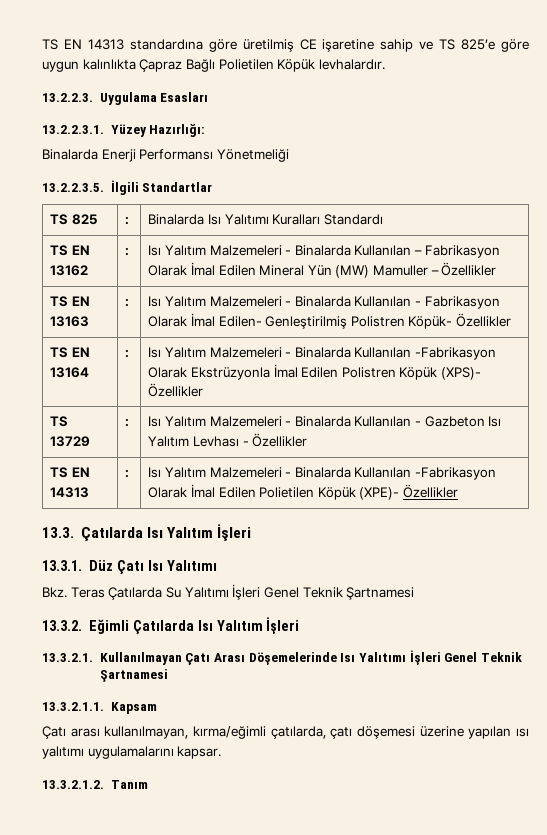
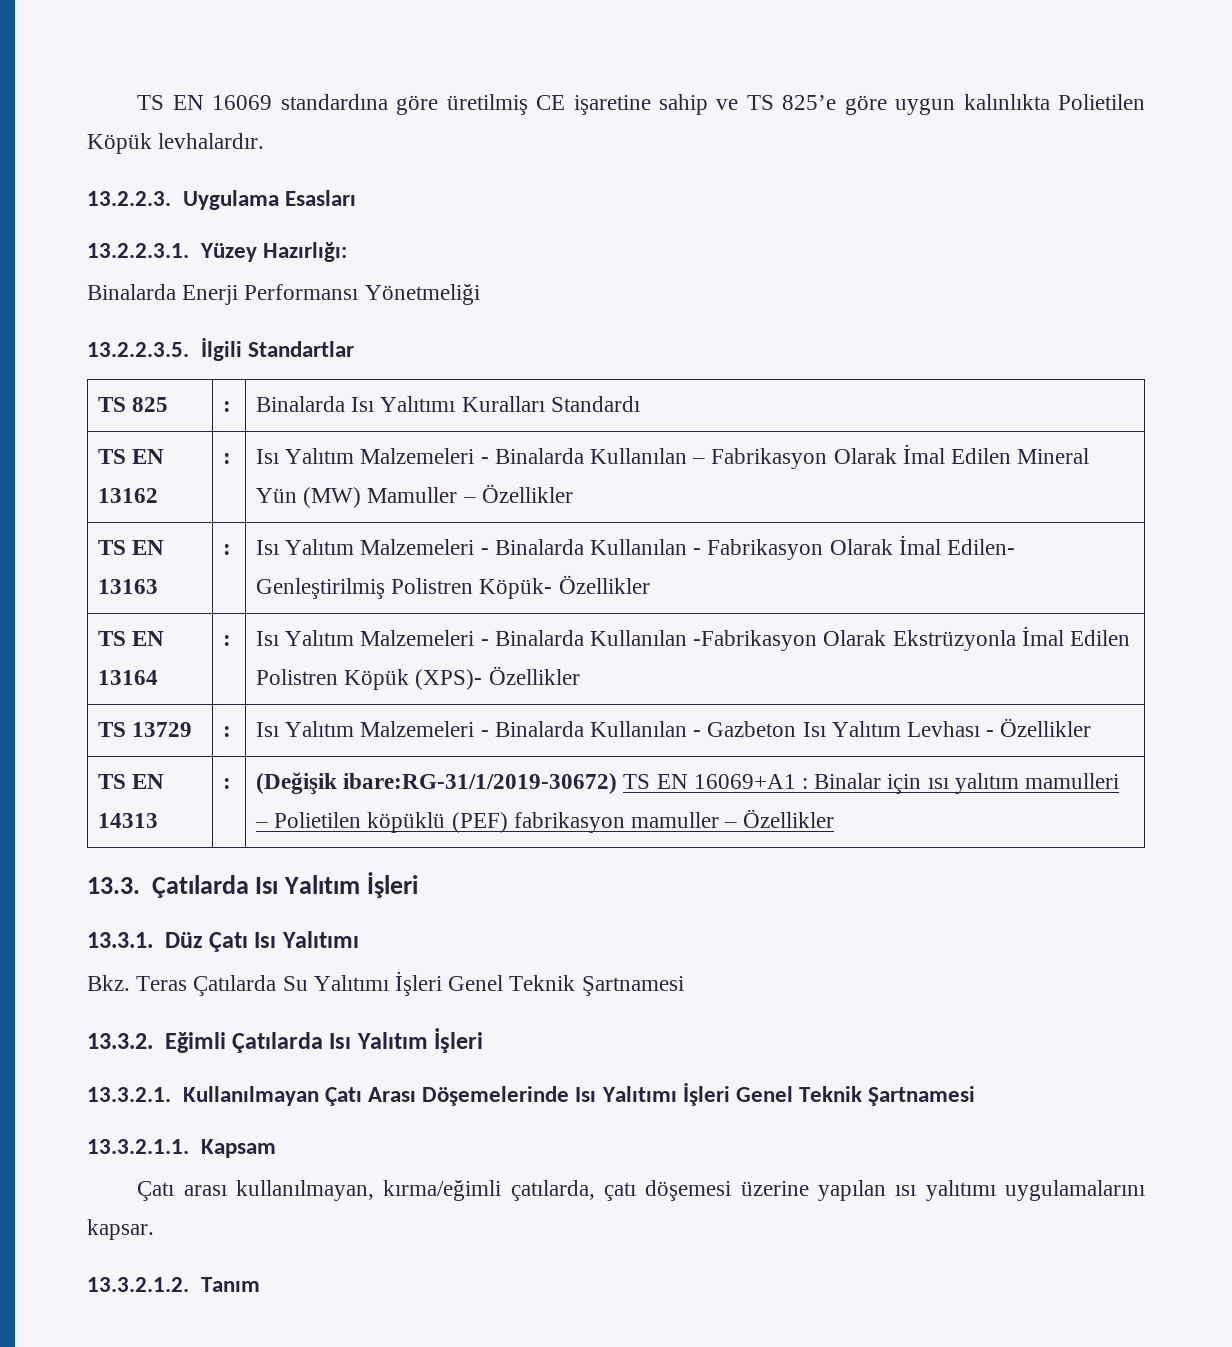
- TS EN 14313 standardına göre üretilmiş CE işaretine sahip ve TS 825’e göre uygun kalınlıkta Çapraz Bağlı Polietilen Köpük levhalardır.
+ TS EN 16069 standardına göre üretilmiş CE işaretine sahip ve TS 825’e göre uygun kalınlıkta Polietilen Köpük levhalardır.
- TS EN 14313 | : | Isı Yalıtım Malzemeleri - Binalarda Kullanılan -Fabrikasyon Olarak İmal Edilen Polietilen Köpük (XPE)- Özellikler
+ TS EN 14313 | : | (Değişik ibare:RG-31/1/2019-30672) TS EN 16069+A1 : Binalar için ısı yalıtım mamulleri – Polietilen köpüklü (PEF) fabrikasyon mamuller – Özellikler

